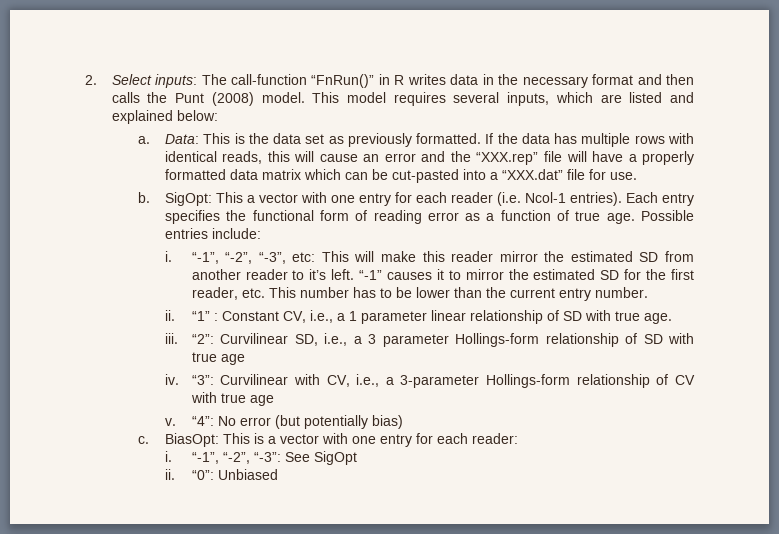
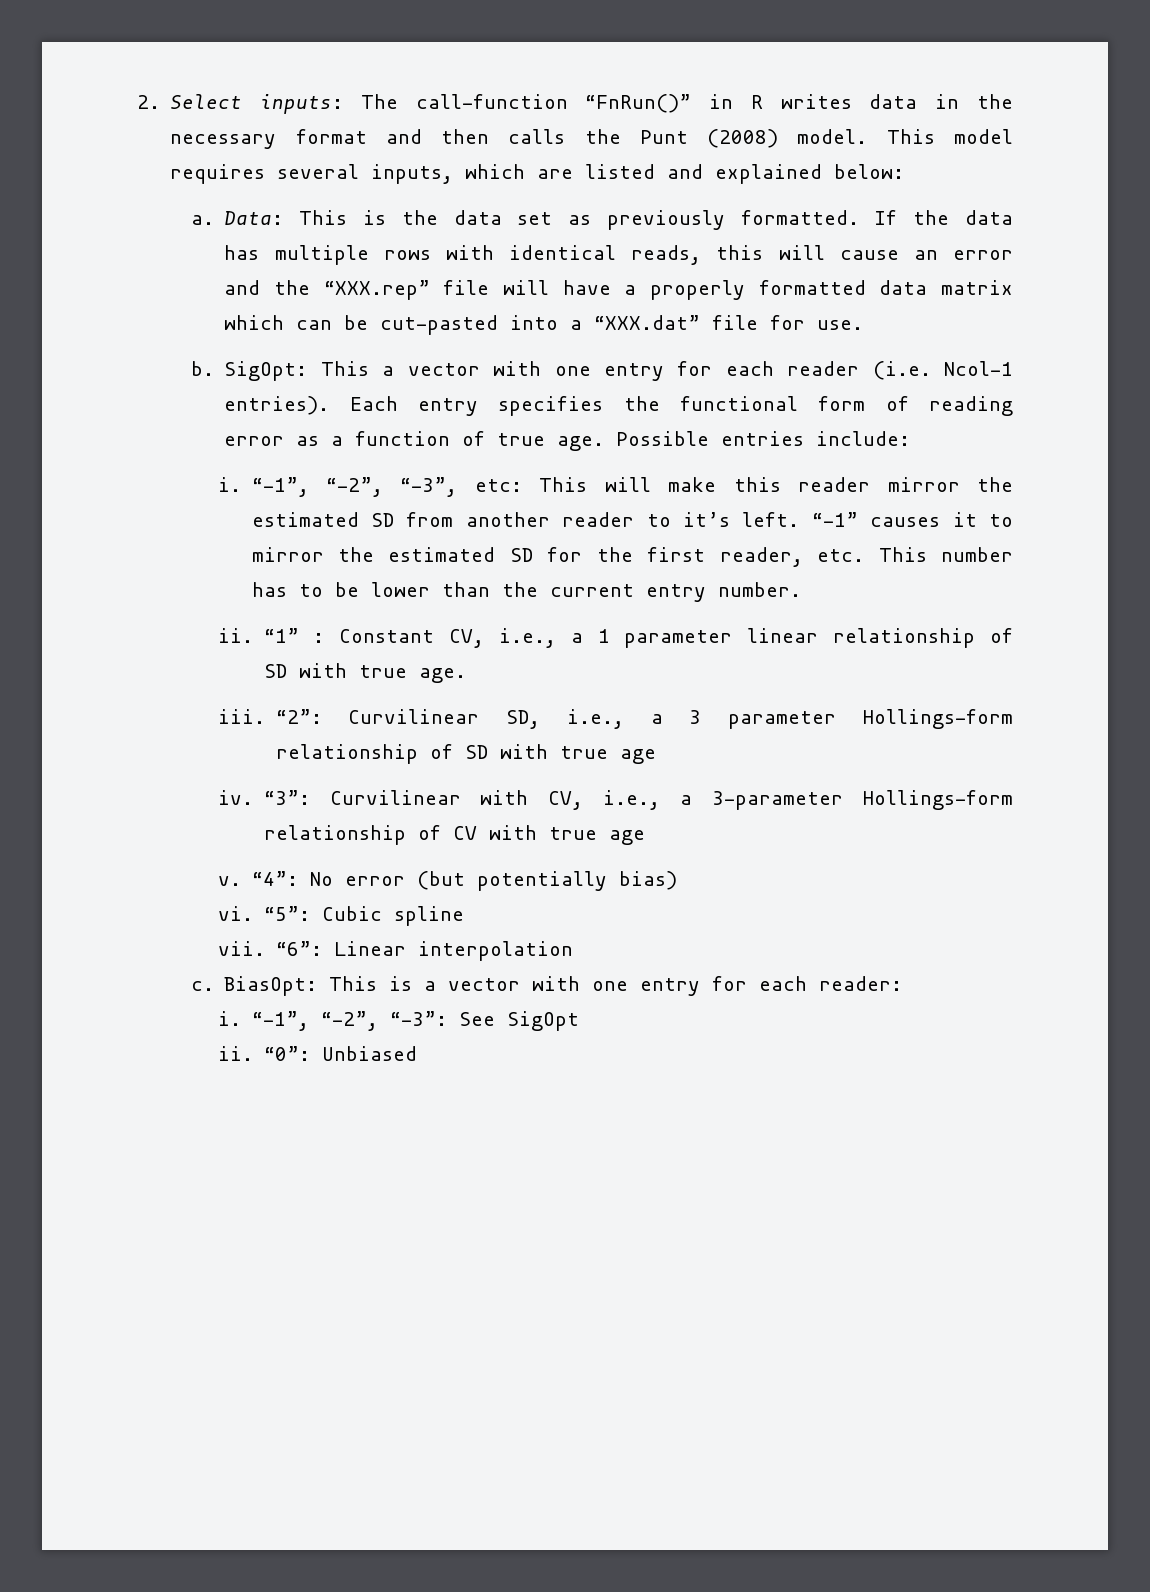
+ vi. “5”: Cubic spline
+ vii. “6”: Linear interpolation

